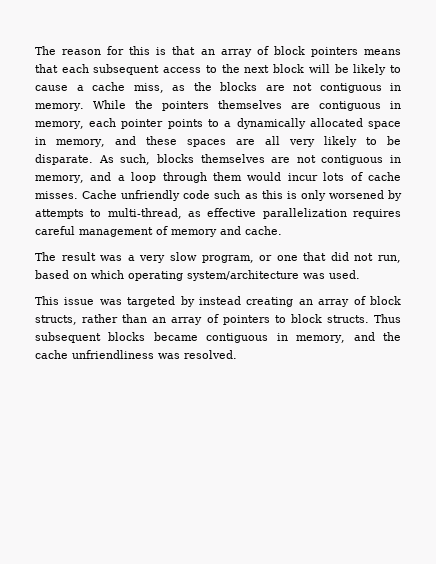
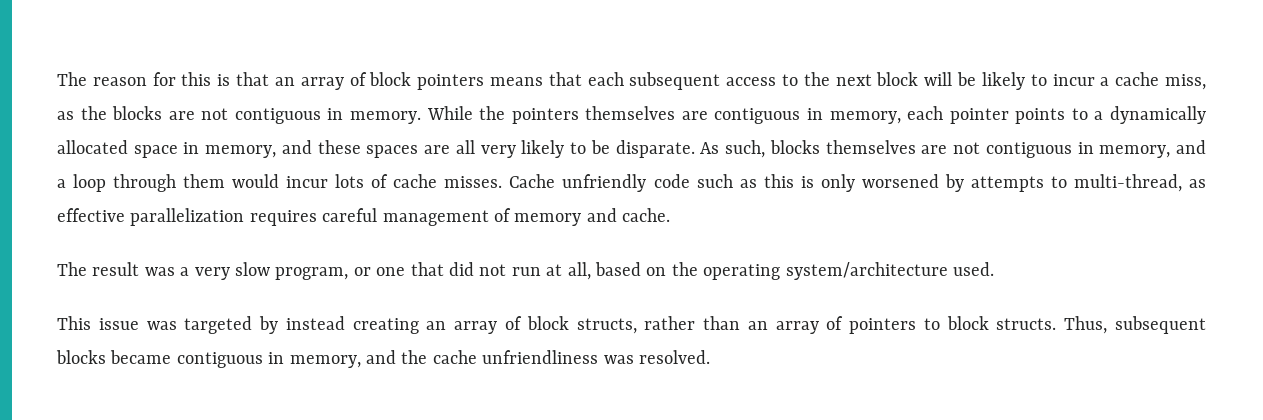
- The reason for this is that an array of block pointers means that each subsequent access to the next block will be likely to cause a cache miss, as the blocks are not contiguous in memory.
+ The reason for this is that an array of block pointers means that each subsequent access to the next block will be likely to incur a cache miss, as the blocks are not contiguous in memory.
- The result was a very slow program, or one that did not run, based on which operating system/architecture was used.
+ The result was a very slow program, or one that did not run at all, based on the operating system/architecture used.
- Thus subsequent blocks became contiguous in memory, and the cache unfriendliness was resolved.
+ Thus, subsequent blocks became contiguous in memory, and the cache unfriendliness was resolved.

